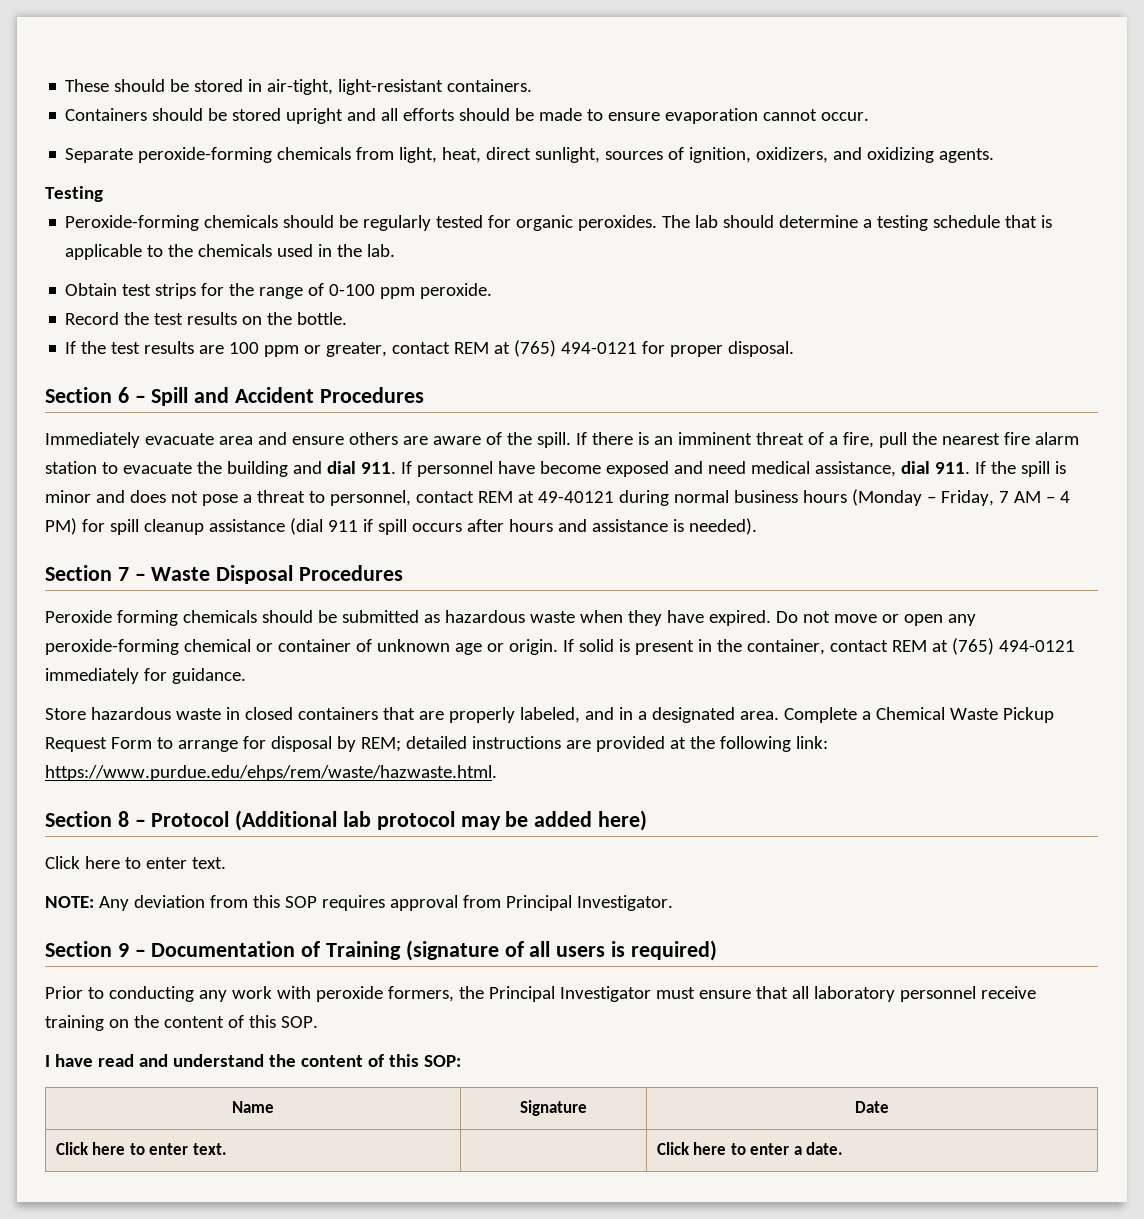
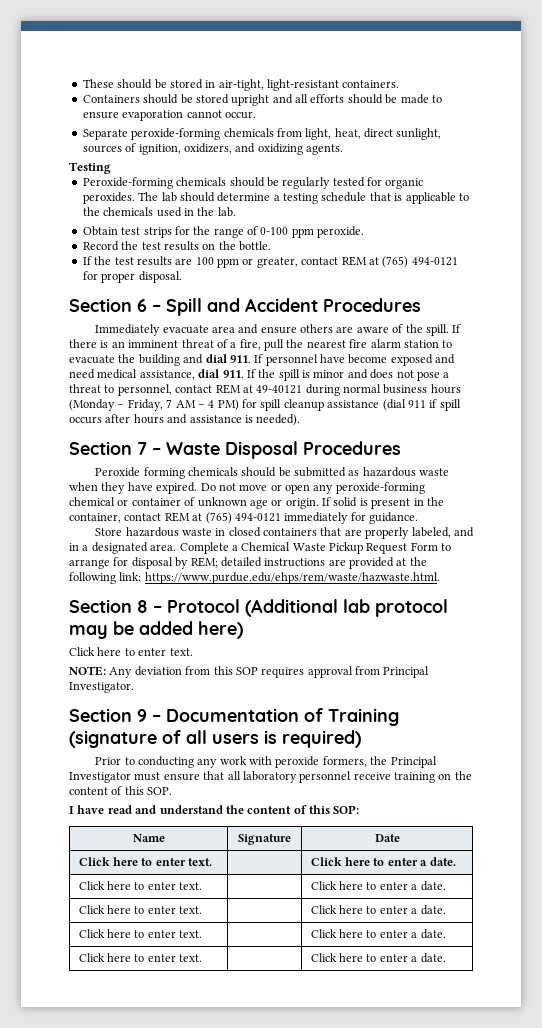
  Name | Signature | Date
+ Click here to enter text. | | Click here to enter a date.
+ Click here to enter text. | | Click here to enter a date.
+ Click here to enter text. | | Click here to enter a date.
+ Click here to enter text. | | Click here to enter a date.

